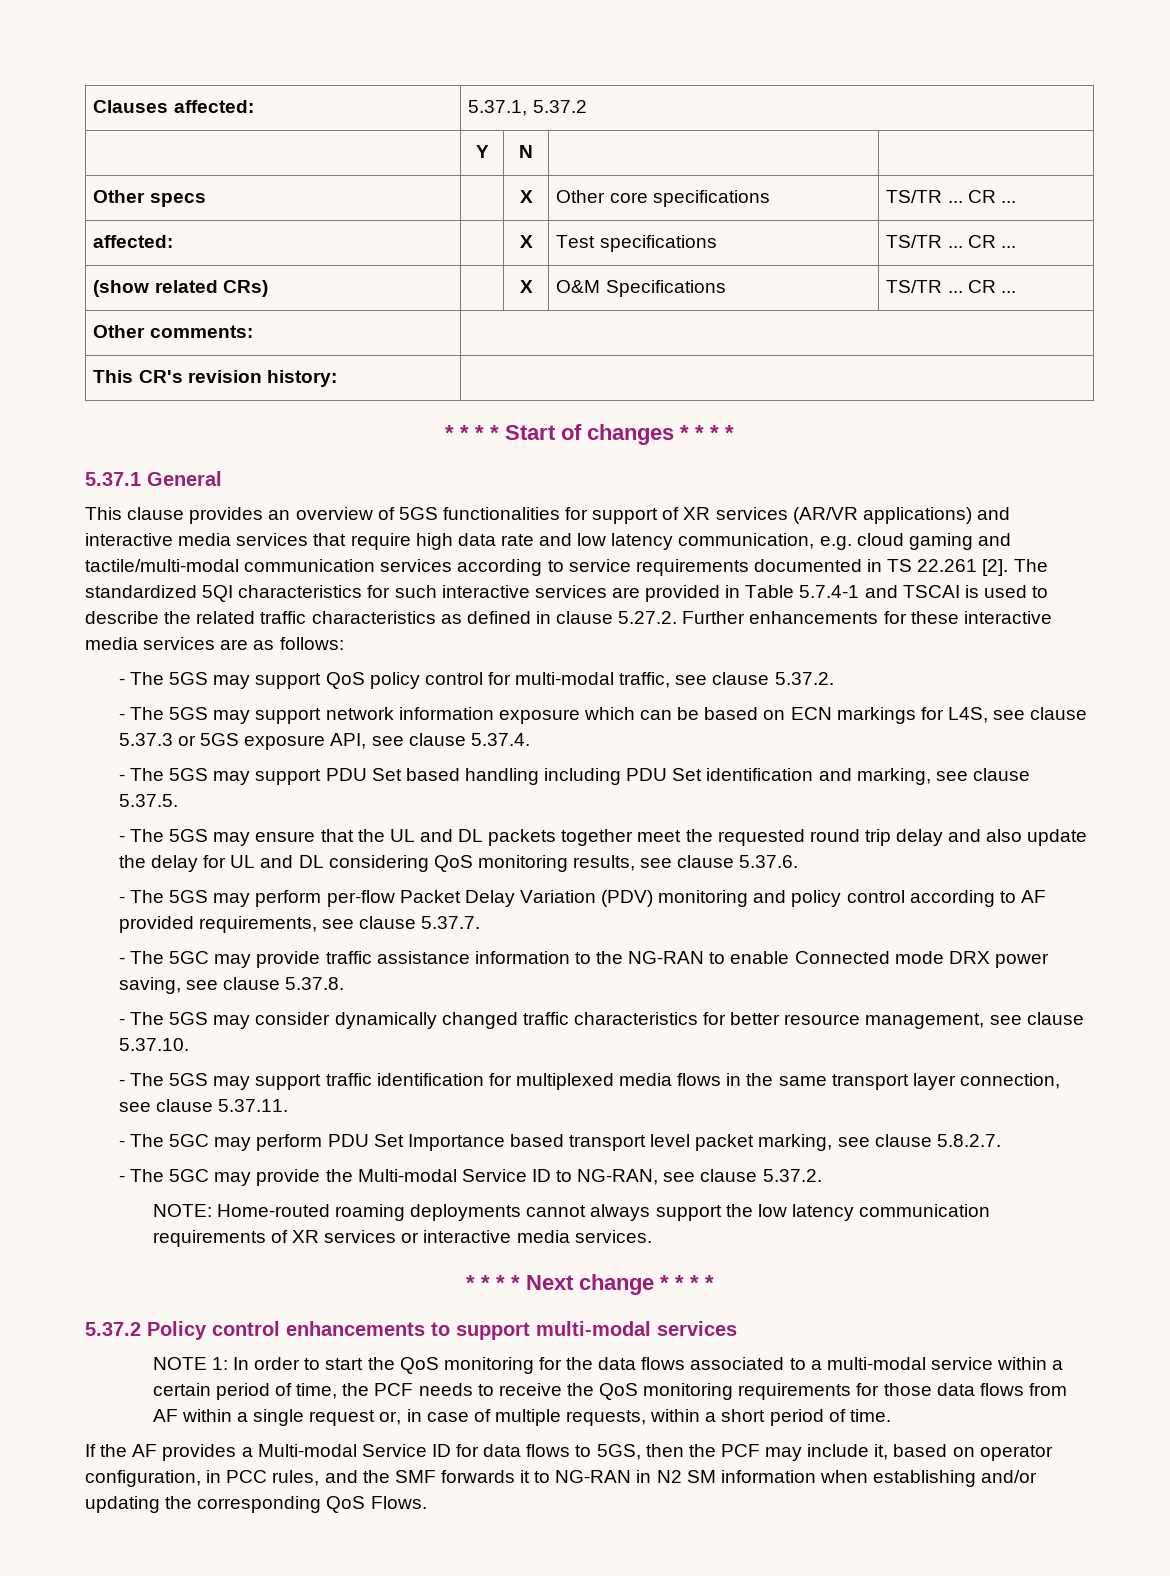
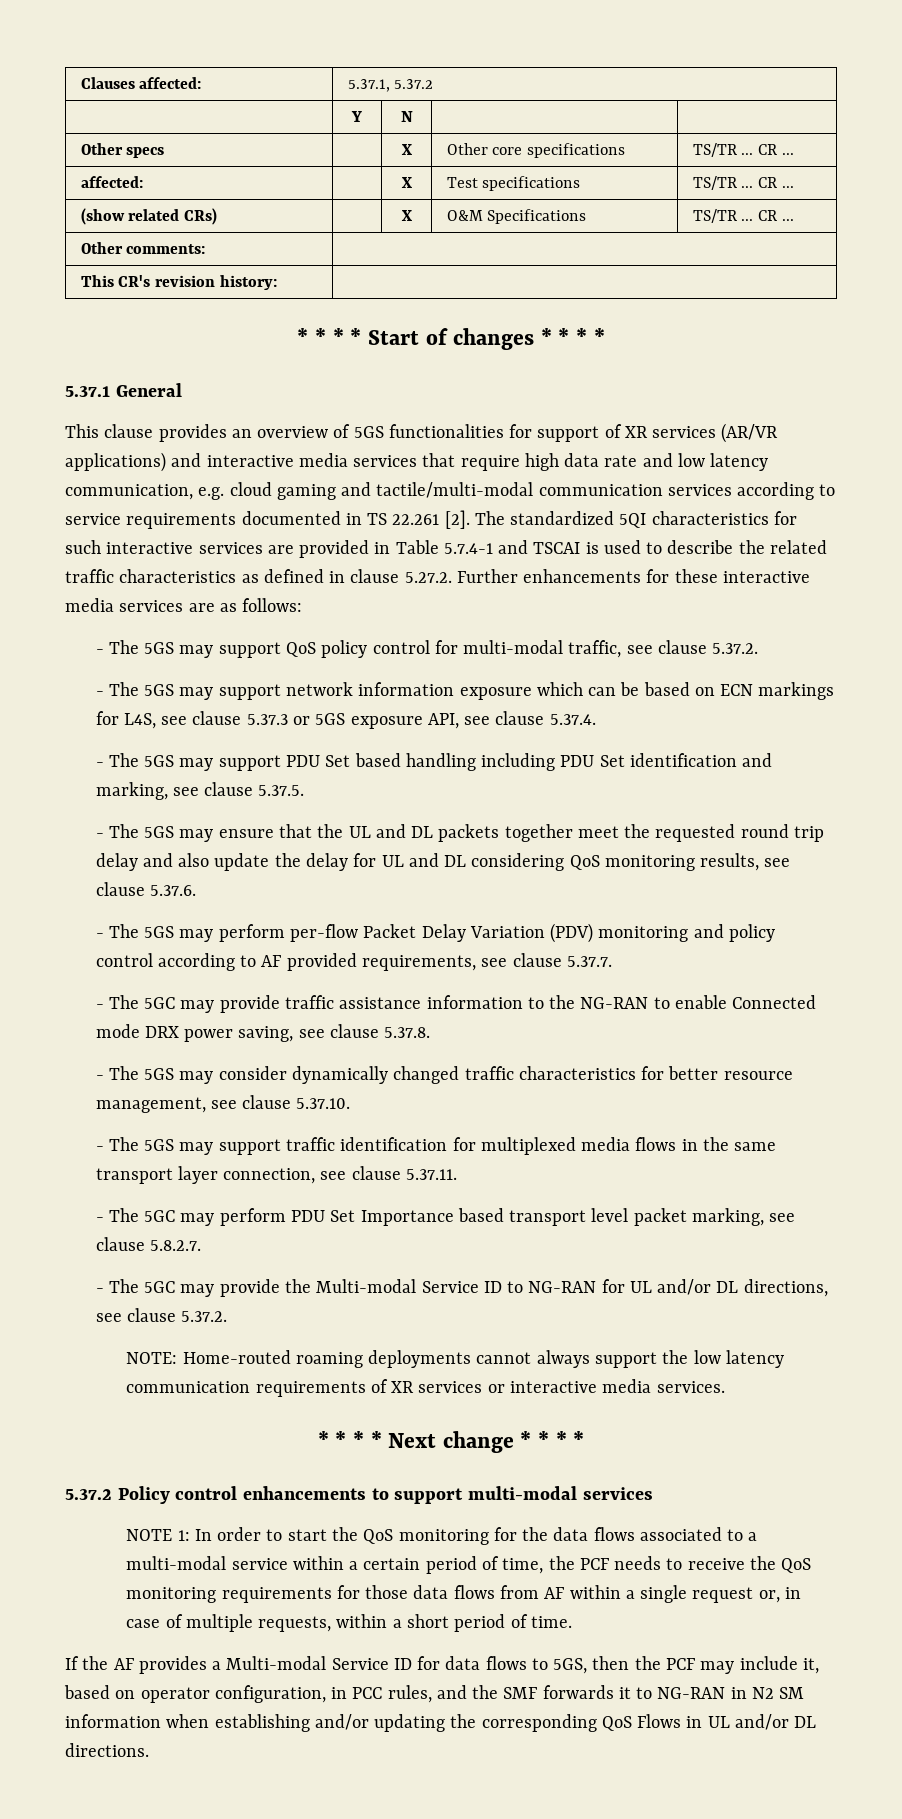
- - The 5GC may provide the Multi-modal Service ID to NG-RAN, see clause 5.37.2.
+ - The 5GC may provide the Multi-modal Service ID to NG-RAN for UL and/or DL directions, see clause 5.37.2.
- If the AF provides a Multi-modal Service ID for data flows to 5GS, then the PCF may include it, based on operator configuration, in PCC rules, and the SMF forwards it to NG-RAN in N2 SM information when establishing and/or updating the corresponding QoS Flows.
+ If the AF provides a Multi-modal Service ID for data flows to 5GS, then the PCF may include it, based on operator configuration, in PCC rules, and the SMF forwards it to NG-RAN in N2 SM information when establishing and/or updating the corresponding QoS Flows in UL and/or DL directions.

